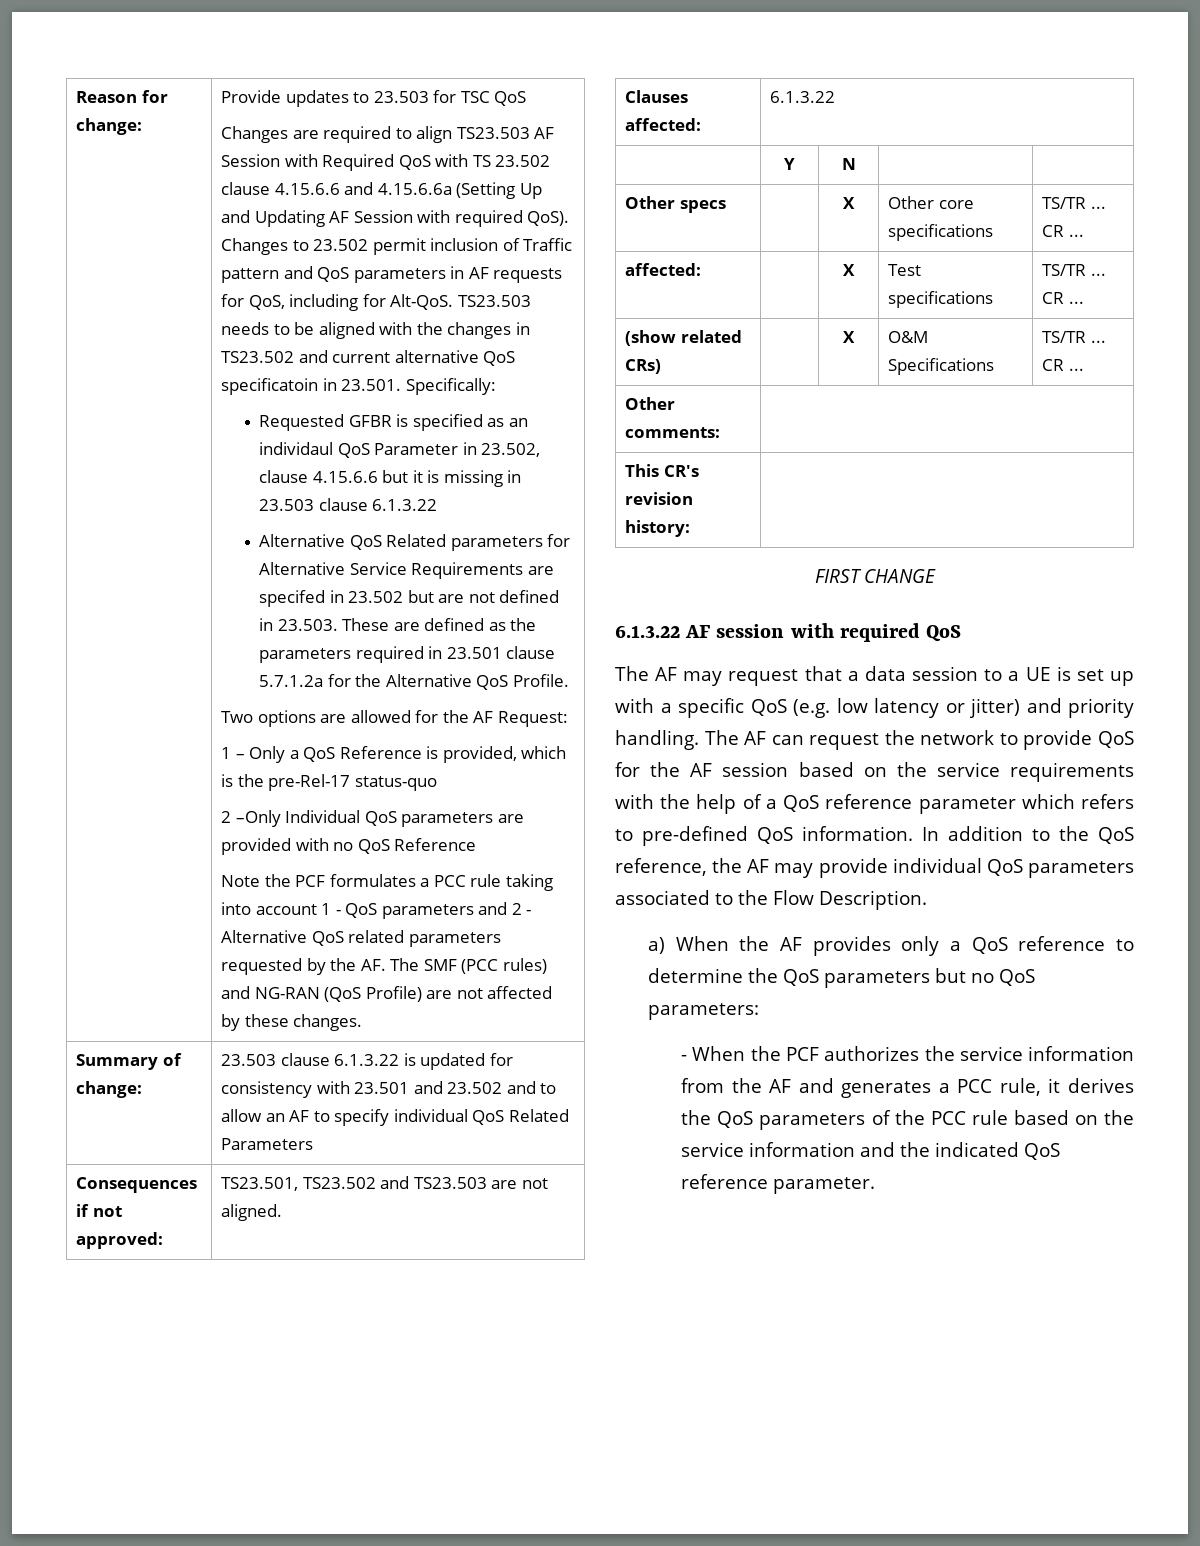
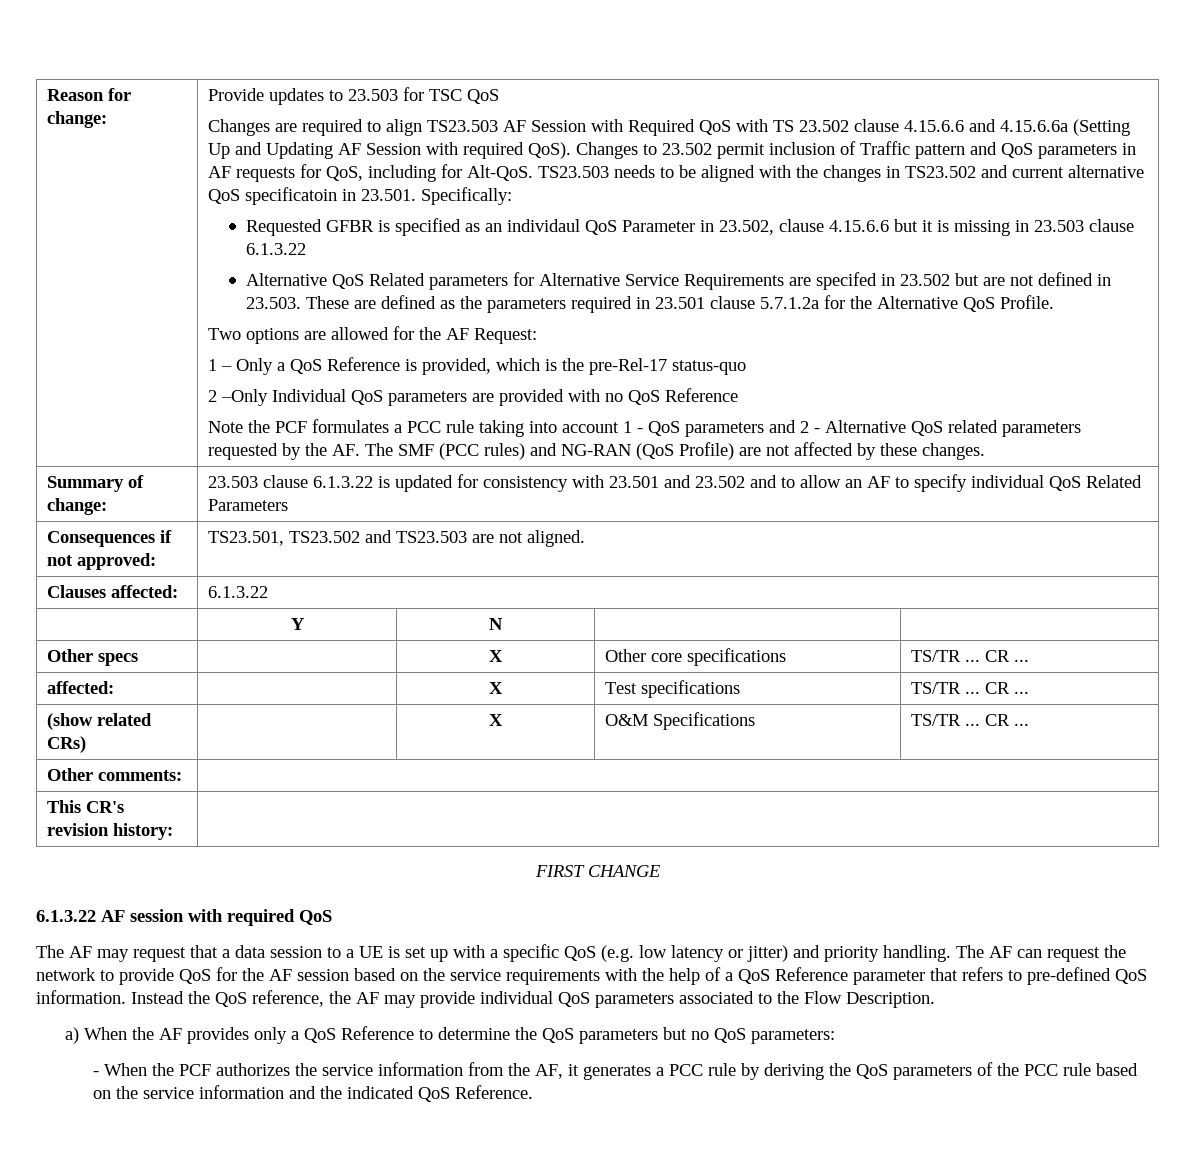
- The AF can request the network to provide QoS for the AF session based on the service requirements with the help of a QoS reference parameter which refers to pre-defined QoS information.
+ The AF can request the network to provide QoS for the AF session based on the service requirements with the help of a QoS Reference parameter that refers to pre-defined QoS information.
- In addition to the QoS reference, the AF may provide individual QoS parameters associated to the Flow Description.
+ Instead the QoS reference, the AF may provide individual QoS parameters associated to the Flow Description.
- a) When the AF provides only a QoS reference to determine the QoS parameters but no QoS parameters:
+ a) When the AF provides only a QoS Reference to determine the QoS parameters but no QoS parameters:
- - When the PCF authorizes the service information from the AF and generates a PCC rule, it derives the QoS parameters of the PCC rule based on the service information and the indicated QoS reference parameter.
+ - When the PCF authorizes the service information from the AF, it generates a PCC rule by deriving the QoS parameters of the PCC rule based on the service information and the indicated QoS Reference.

